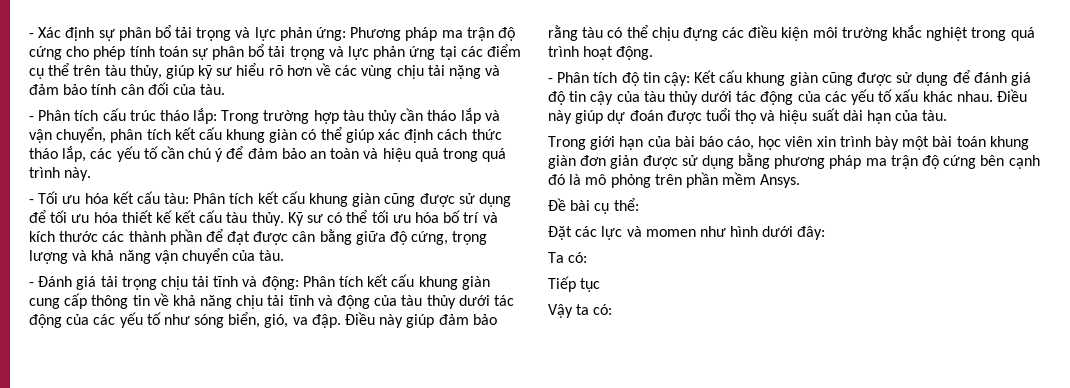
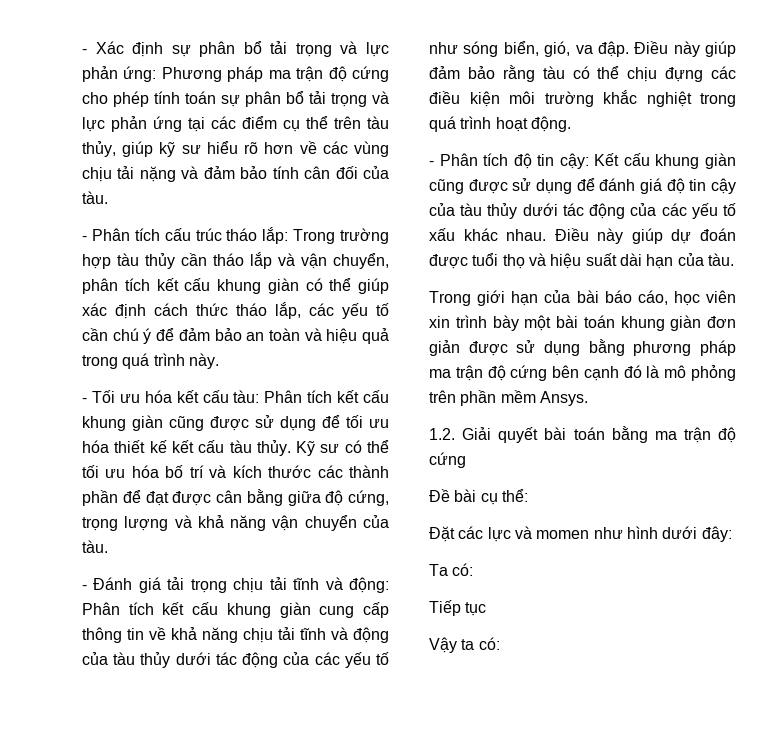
+ 1.2. Giải quyết bài toán bằng ma trận độ cứng

